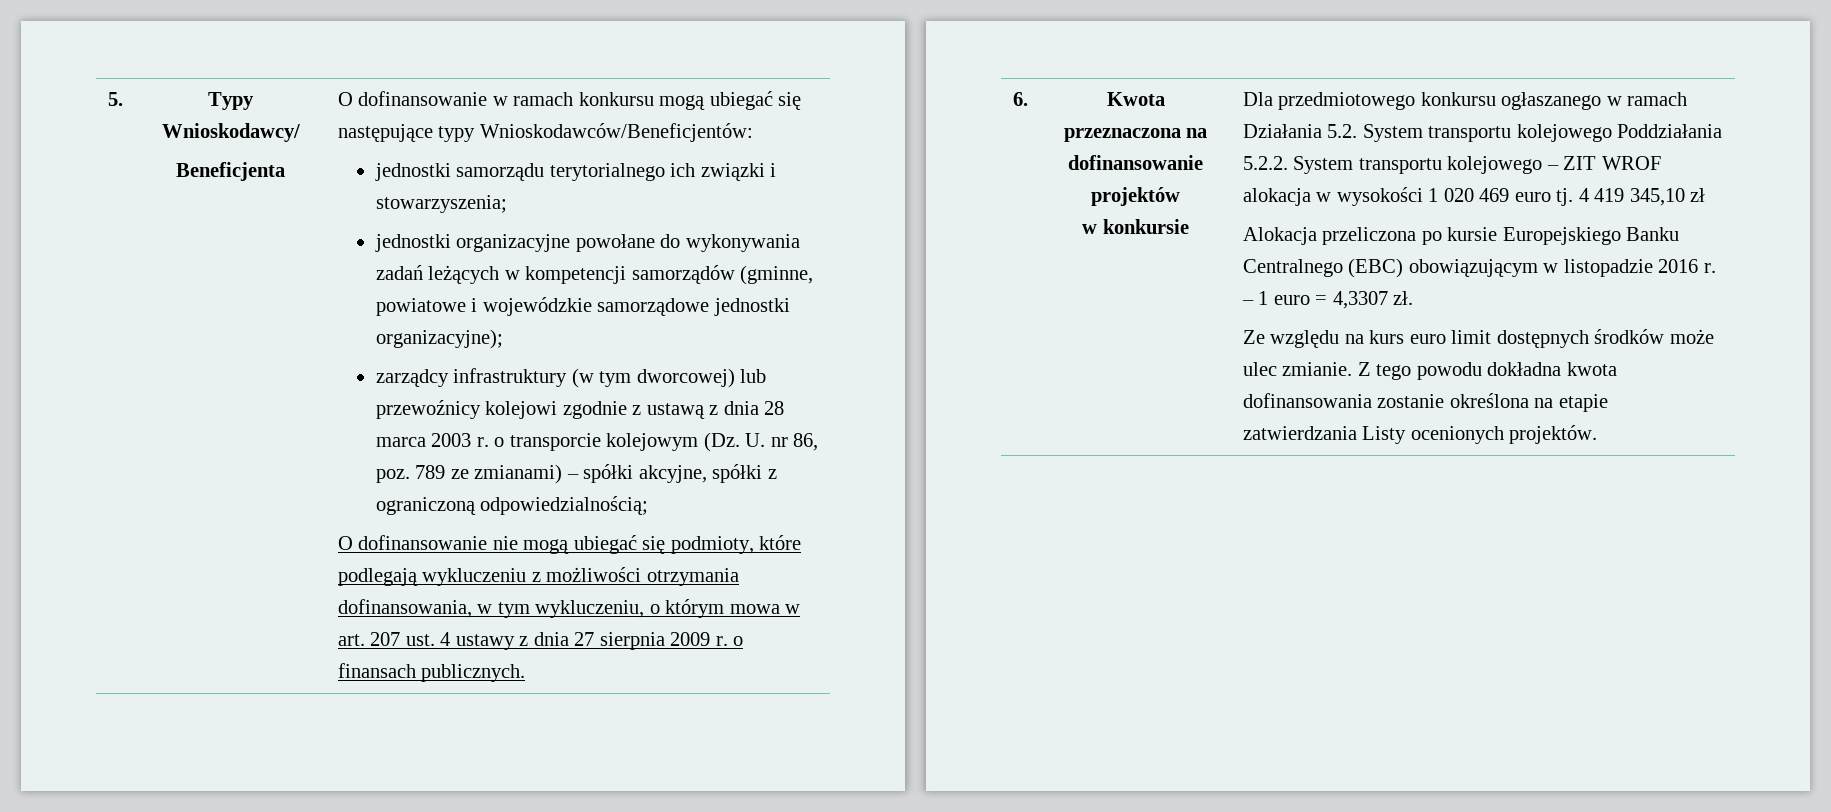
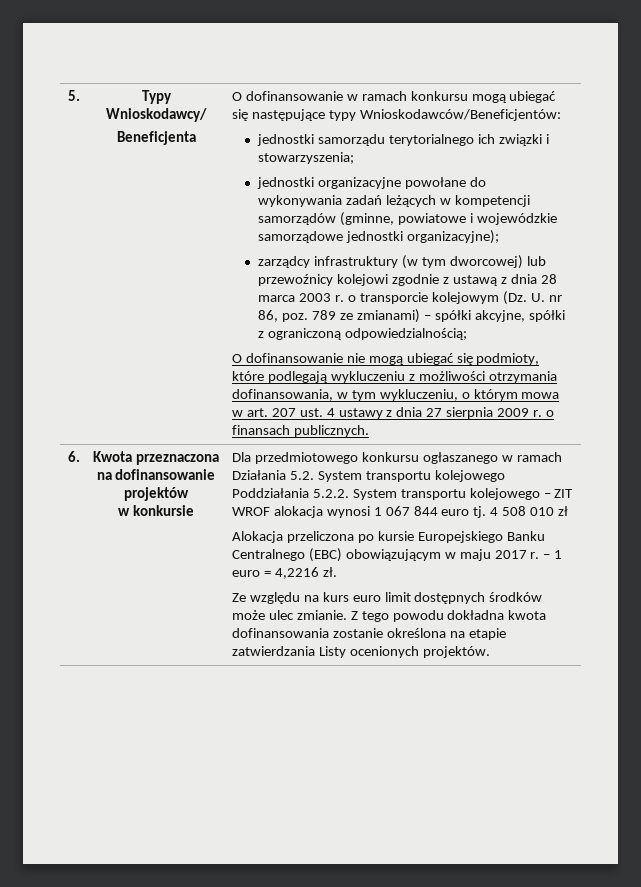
- Dla przedmiotowego konkursu ogłaszanego w ramach Działania 5.2. System transportu kolejowego Poddziałania 5.2.2. System transportu kolejowego – ZIT WROF alokacja w wysokości 1 020 469 euro tj.
+ Dla przedmiotowego konkursu ogłaszanego w ramach Działania 5.2. System transportu kolejowego Poddziałania 5.2.2. System transportu kolejowego – ZIT WROF alokacja wynosi 1 067 844 euro tj.
- 4 419 345,10 zł
+ 4 508 010 zł
- Alokacja przeliczona po kursie Europejskiego Banku Centralnego (EBC) obowiązującym w listopadzie 2016 r.
+ Alokacja przeliczona po kursie Europejskiego Banku Centralnego (EBC) obowiązującym w maju 2017 r.
- – 1 euro = 4,3307 zł.
+ – 1 euro = 4,2216 zł.

